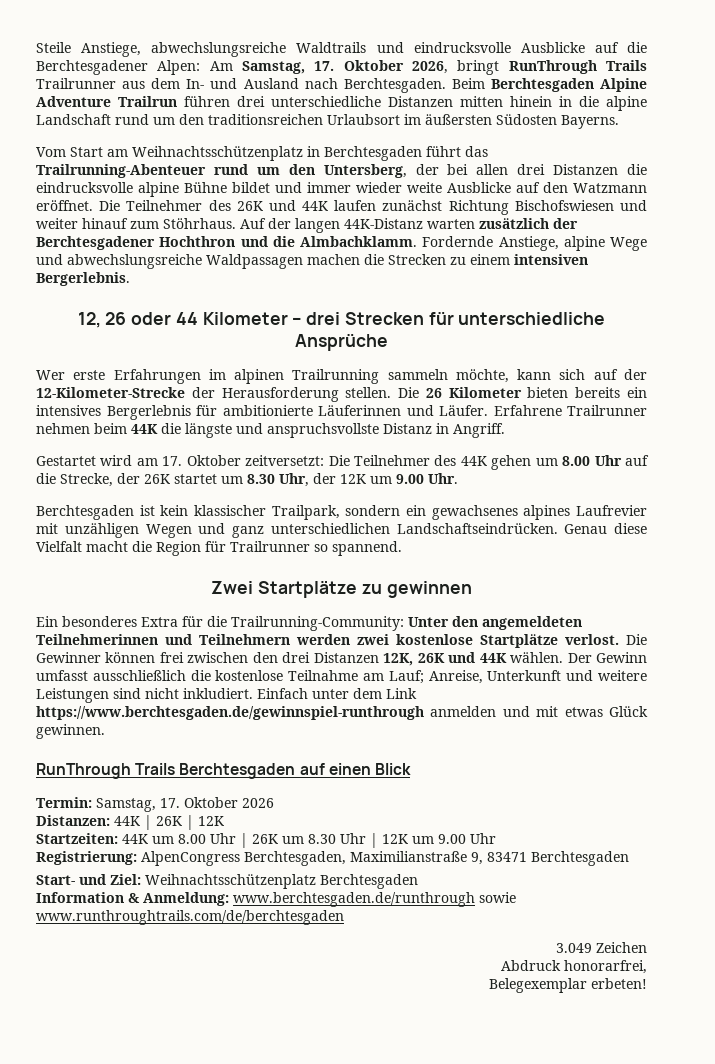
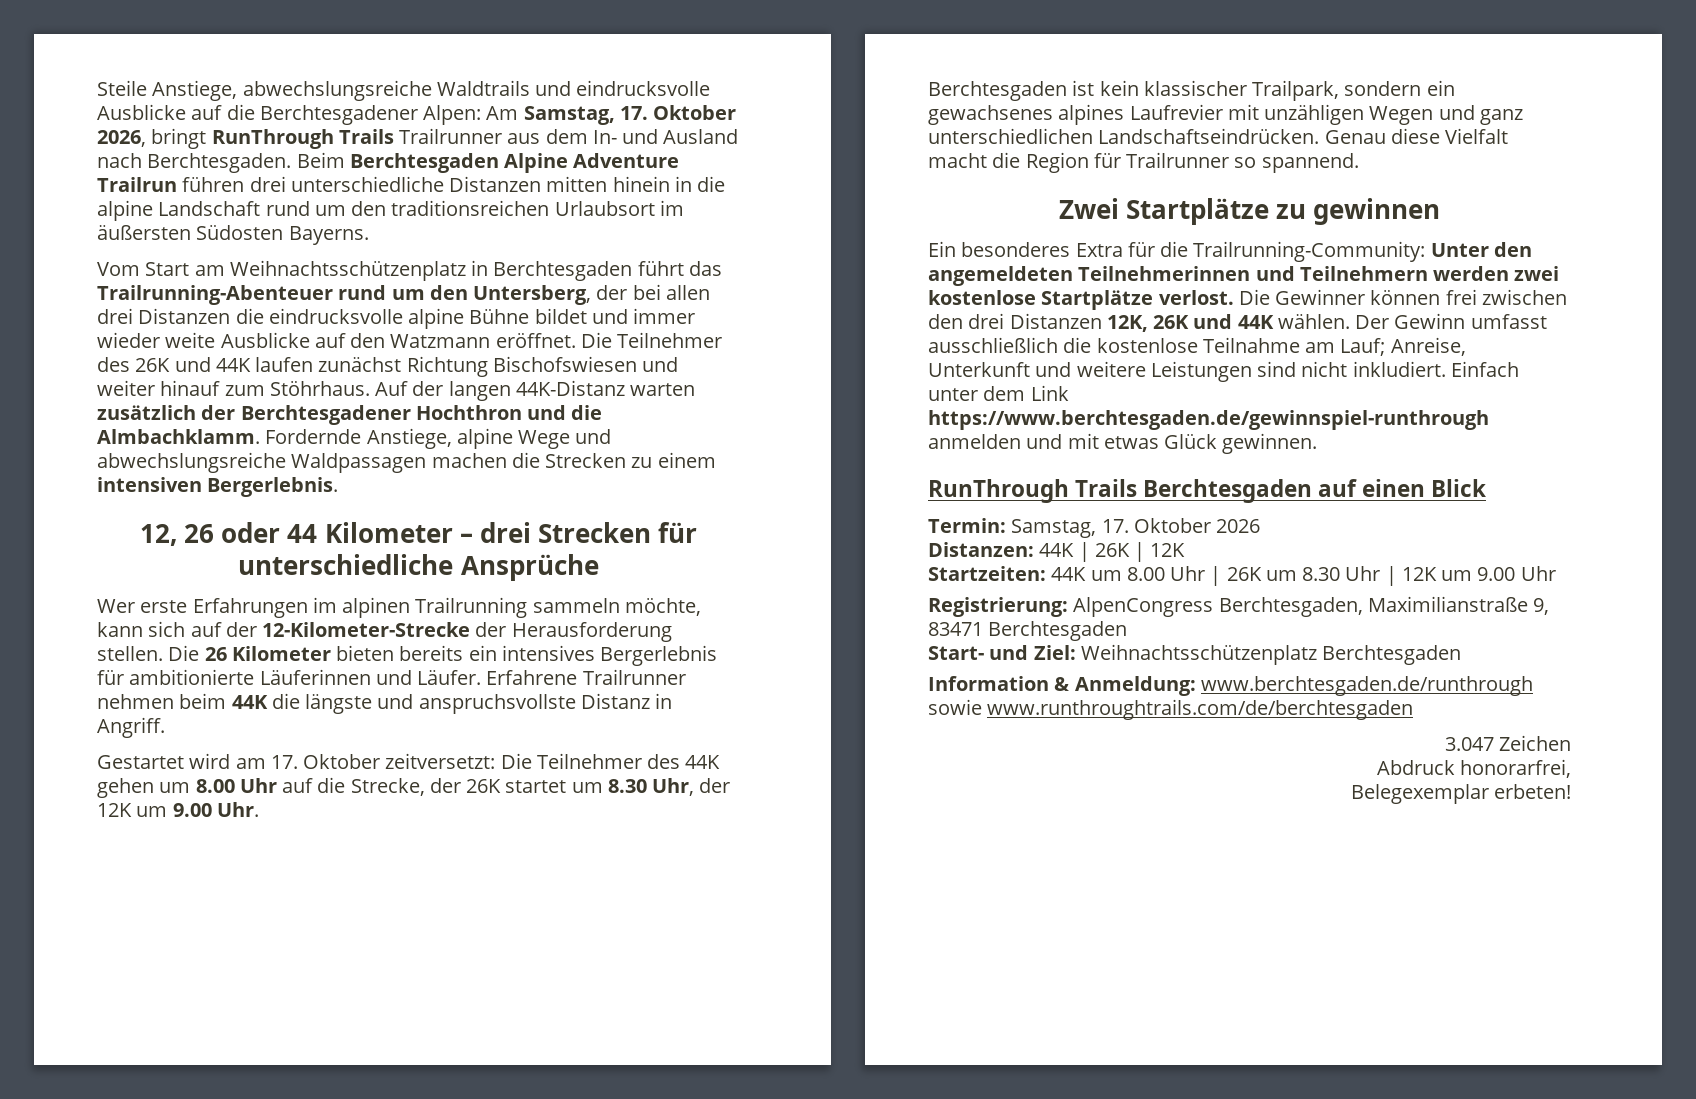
- 3.049 Zeichen
+ 3.047 Zeichen

